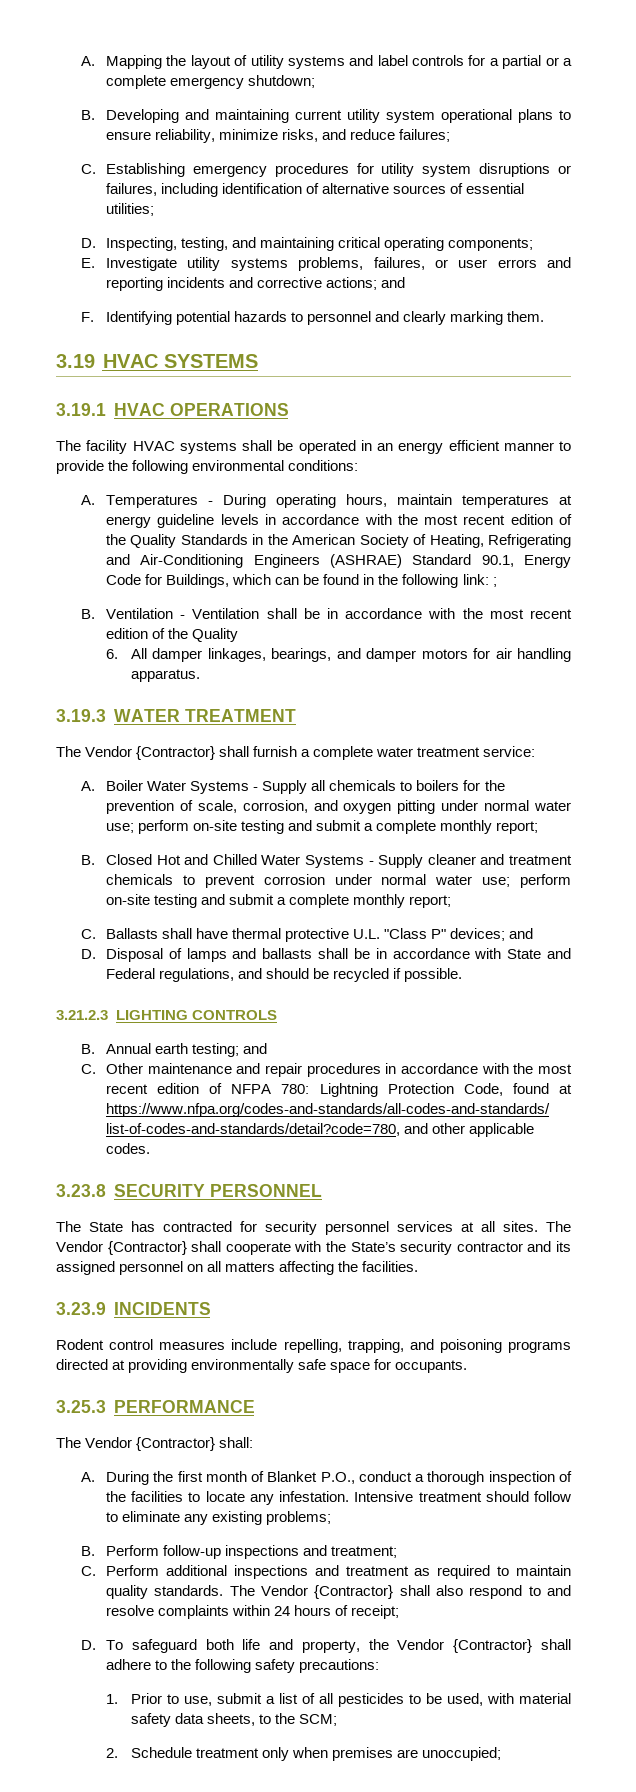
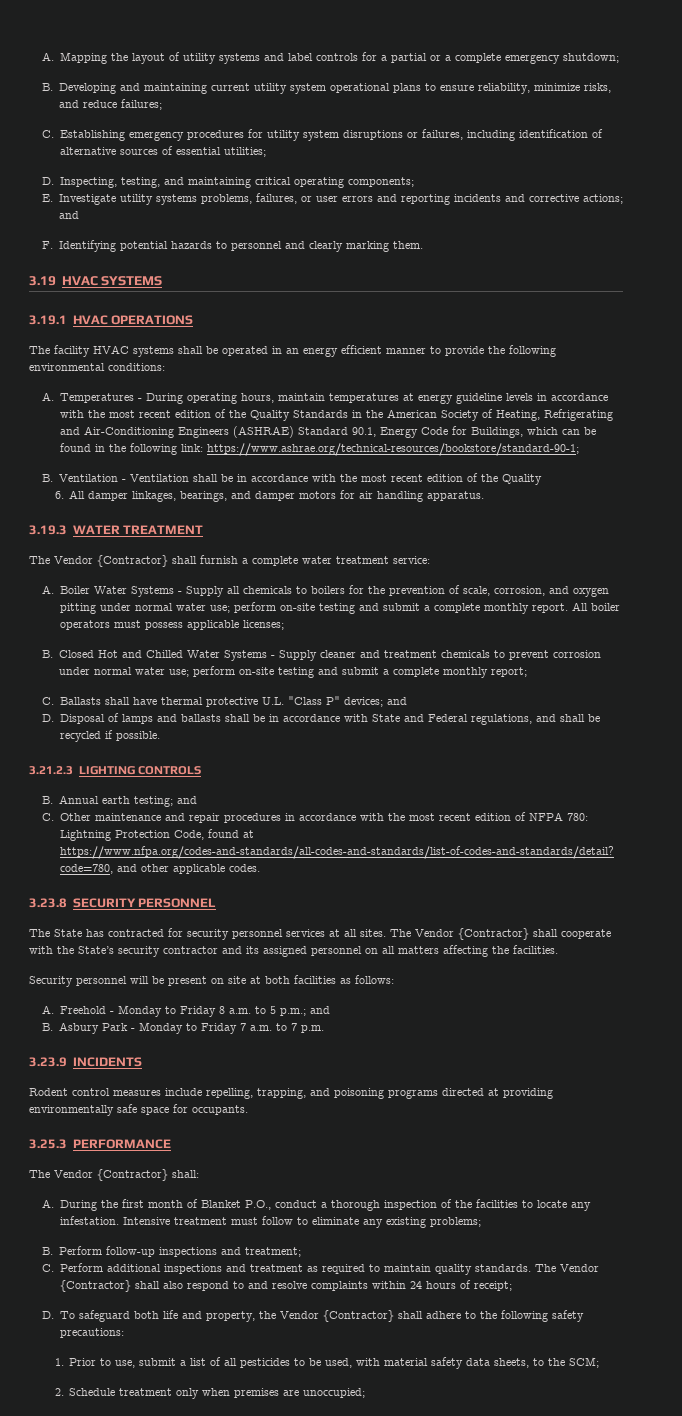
- A. Temperatures - During operating hours, maintain temperatures at energy guideline levels in accordance with the most recent edition of the Quality Standards in the American Society of Heating, Refrigerating and Air-Conditioning Engineers (ASHRAE) Standard 90.1, Energy Code for Buildings, which can be found in the following link: ;
+ A. Temperatures - During operating hours, maintain temperatures at energy guideline levels in accordance with the most recent edition of the Quality Standards in the American Society of Heating, Refrigerating and Air-Conditioning Engineers (ASHRAE) Standard 90.1, Energy Code for Buildings, which can be found in the following link: https://www.ashrae.org/technical-resources/bookstore/standard-90-1;
- A. Boiler Water Systems - Supply all chemicals to boilers for the prevention of scale, corrosion, and oxygen pitting under normal water use; perform on-site testing and submit a complete monthly report;
+ A. Boiler Water Systems - Supply all chemicals to boilers for the prevention of scale, corrosion, and oxygen pitting under normal water use; perform on-site testing and submit a complete monthly report. All boiler operators must possess applicable licenses;
- D. Disposal of lamps and ballasts shall be in accordance with State and Federal regulations, and should be recycled if possible.
+ D. Disposal of lamps and ballasts shall be in accordance with State and Federal regulations, and shall be recycled if possible.
+ Security personnel will be present on site at both facilities as follows:
+ A. Freehold - Monday to Friday 8 a.m. to 5 p.m.; and
+ B. Asbury Park - Monday to Friday 7 a.m. to 7 p.m.
- Intensive treatment should follow to eliminate any existing problems;
+ Intensive treatment must follow to eliminate any existing problems;

